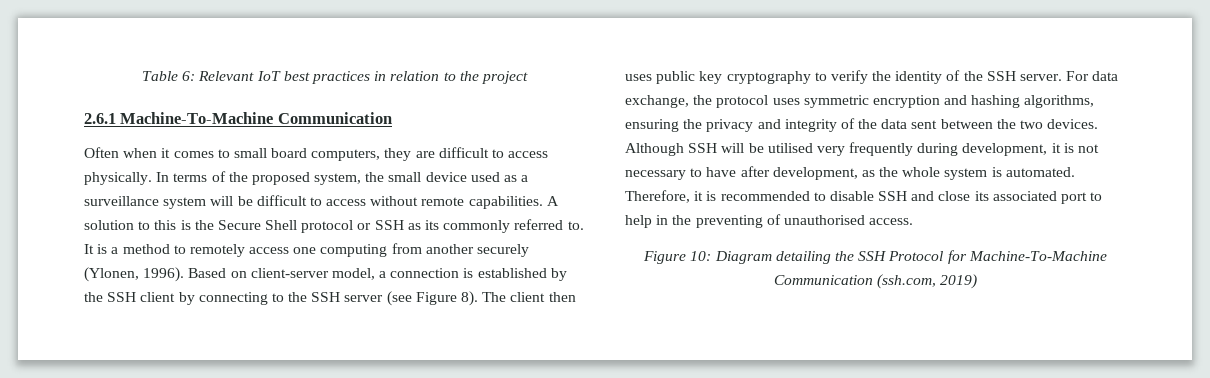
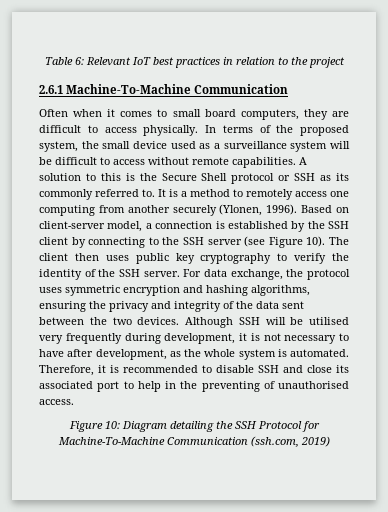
- Based on client-server model, a connection is established by the SSH client by connecting to the SSH server (see Figure 8).
+ Based on client-server model, a connection is established by the SSH client by connecting to the SSH server (see Figure 10).

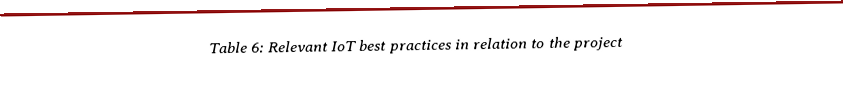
- 2.6.1 Machine-To-Machine Communication
- Often when it comes to small board computers, they are difficult to access physically. In terms of the proposed system, the small device used as a surveillance system will be difficult to access without remote capabilities. A solution to this is the Secure Shell protocol or SSH as its commonly referred to. It is a method to remotely access one computing from another securely (Ylonen, 1996). Based on client-server model, a connection is established by the SSH client by connecting to the SSH server (see Figure 10). The client then uses public key cryptography to verify the identity of the SSH server. For data exchange, the protocol uses symmetric encryption and hashing algorithms, ensuring the privacy and integrity of the data sent between the two devices. Although SSH will be utilised very frequently during development, it is not necessary to have after development, as the whole system is automated. Therefore, it is recommended to disable SSH and close its associated port to help in the preventing of unauthorised access.
- Figure 10: Diagram detailing the SSH Protocol for Machine-To-Machine Communication (ssh.com, 2019)

